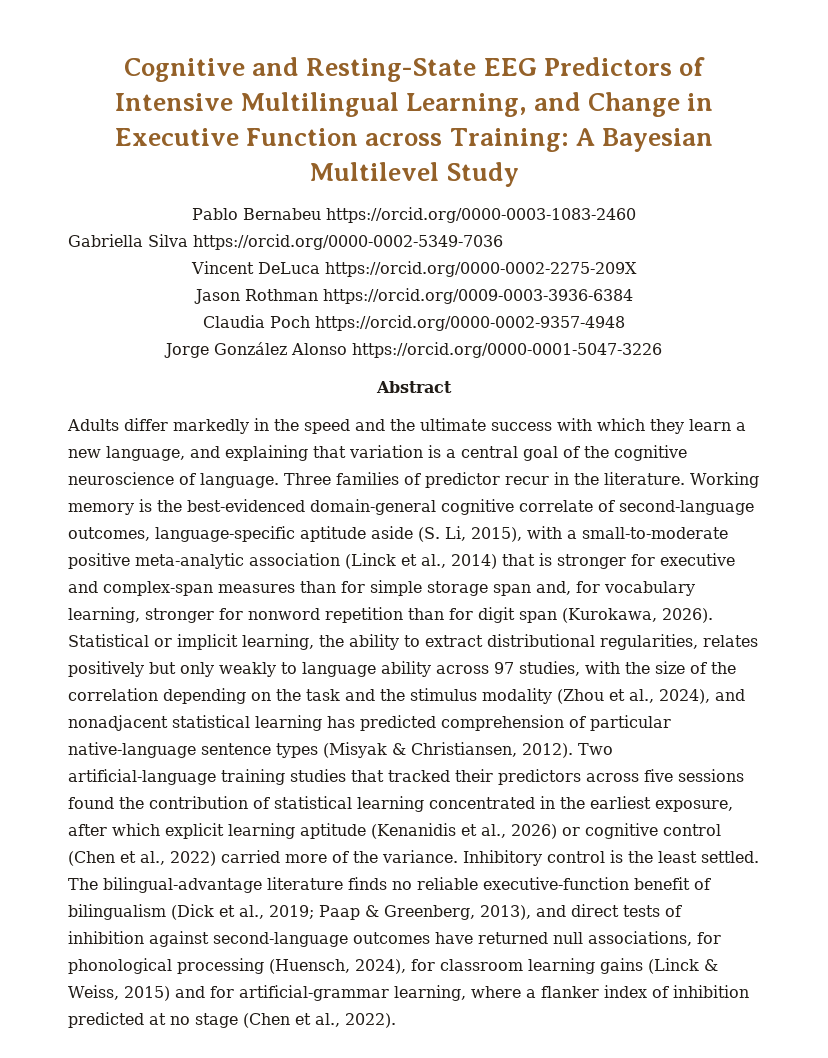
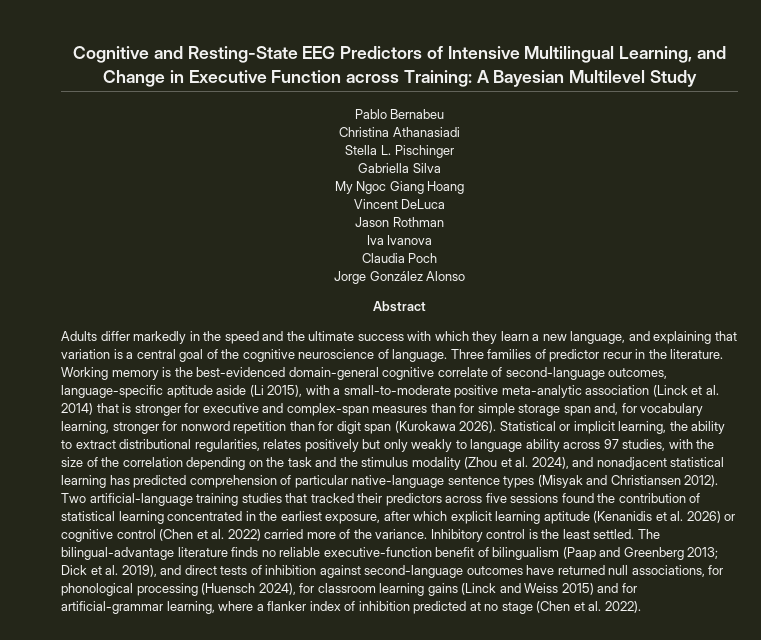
- Pablo Bernabeu https://orcid.org/0000-0003-1083-2460
- Gabriella Silva https://orcid.org/0000-0002-5349-7036
+ Pablo Bernabeu
+ Christina Athanasiadi
+ Stella L. Pischinger
+ Gabriella Silva
+ My Ngoc Giang Hoang
- Vincent DeLuca https://orcid.org/0000-0002-2275-209X
+ Vincent DeLuca
- Jason Rothman https://orcid.org/0009-0003-3936-6384
+ Jason Rothman
+ Iva Ivanova
- Claudia Poch https://orcid.org/0000-0002-9357-4948
+ Claudia Poch
- Jorge González Alonso https://orcid.org/0000-0001-5047-3226
+ Jorge González Alonso
- Working memory is the best-evidenced domain-general cognitive correlate of second-language outcomes, language-specific aptitude aside (S. Li, 2015), with a small-to-moderate positive meta-analytic association (Linck et al., 2014) that is stronger for executive and complex-span measures than for simple storage span and, for vocabulary learning, stronger for nonword repetition than for digit span (Kurokawa, 2026).
+ Working memory is the best-evidenced domain-general cognitive correlate of second-language outcomes, language-specific aptitude aside (Li 2015), with a small-to-moderate positive meta-analytic association (Linck et al. 2014) that is stronger for executive and complex-span measures than for simple storage span and, for vocabulary learning, stronger for nonword repetition than for digit span (Kurokawa 2026).
- Statistical or implicit learning, the ability to extract distributional regularities, relates positively but only weakly to language ability across 97 studies, with the size of the correlation depending on the task and the stimulus modality (Zhou et al., 2024), and nonadjacent statistical learning has predicted comprehension of particular native-language sentence types (Misyak & Christiansen, 2012).
+ Statistical or implicit learning, the ability to extract distributional regularities, relates positively but only weakly to language ability across 97 studies, with the size of the correlation depending on the task and the stimulus modality (Zhou et al. 2024), and nonadjacent statistical learning has predicted comprehension of particular native-language sentence types (Misyak and Christiansen 2012).
- Two artificial-language training studies that tracked their predictors across five sessions found the contribution of statistical learning concentrated in the earliest exposure, after which explicit learning aptitude (Kenanidis et al., 2026) or cognitive control (Chen et al., 2022) carried more of the variance.
+ Two artificial-language training studies that tracked their predictors across five sessions found the contribution of statistical learning concentrated in the earliest exposure, after which explicit learning aptitude (Kenanidis et al. 2026) or cognitive control (Chen et al. 2022) carried more of the variance.
- The bilingual-advantage literature finds no reliable executive-function benefit of bilingualism (Dick et al., 2019; Paap & Greenberg, 2013), and direct tests of inhibition against second-language outcomes have returned null associations, for phonological processing (Huensch, 2024), for classroom learning gains (Linck & Weiss, 2015) and for artificial-grammar learning, where a flanker index of inhibition predicted at no stage (Chen et al., 2022).
+ The bilingual-advantage literature finds no reliable executive-function benefit of bilingualism (Paap and Greenberg 2013; Dick et al. 2019), and direct tests of inhibition against second-language outcomes have returned null associations, for phonological processing (Huensch 2024), for classroom learning gains (Linck and Weiss 2015) and for artificial-grammar learning, where a flanker index of inhibition predicted at no stage (Chen et al. 2022).

